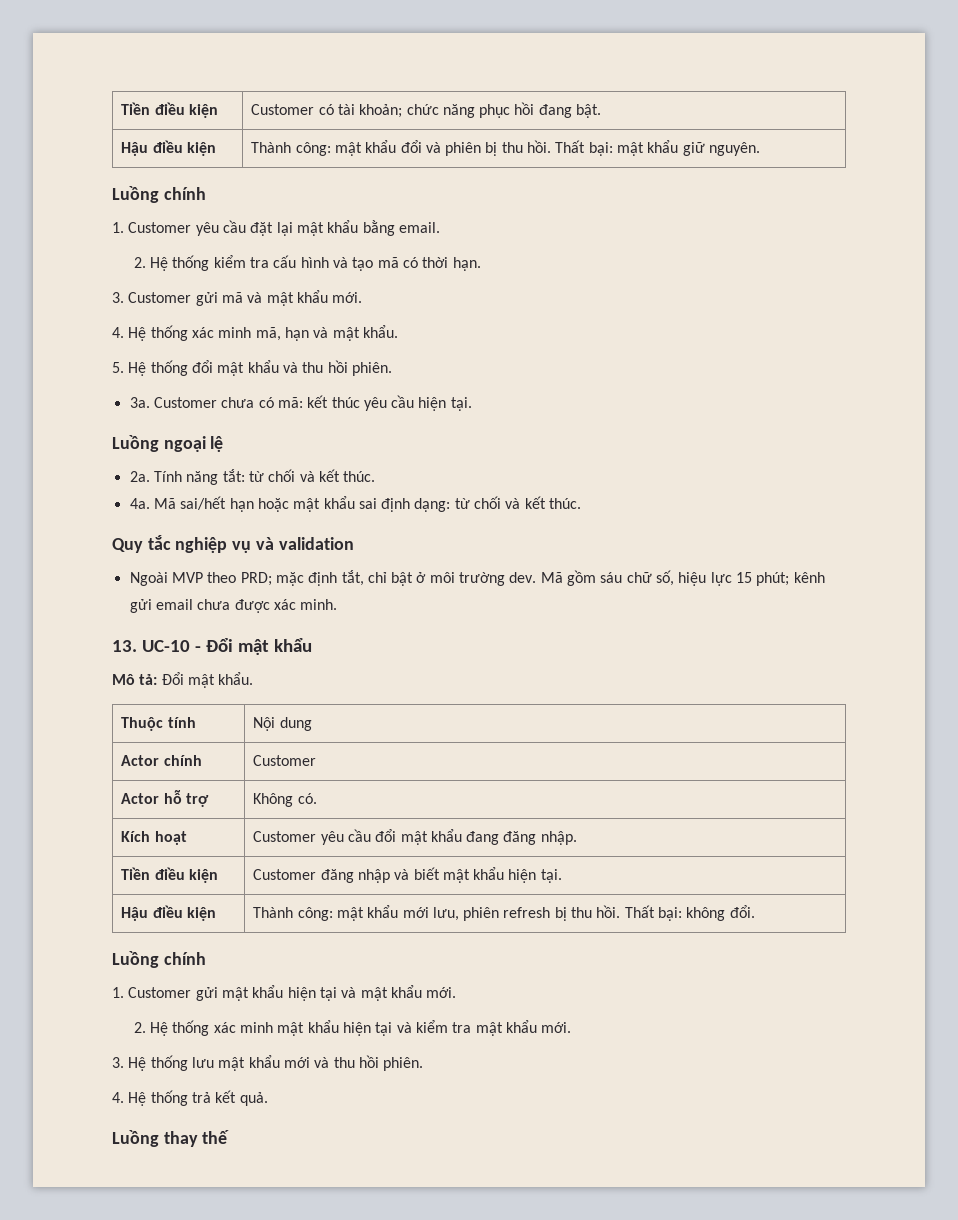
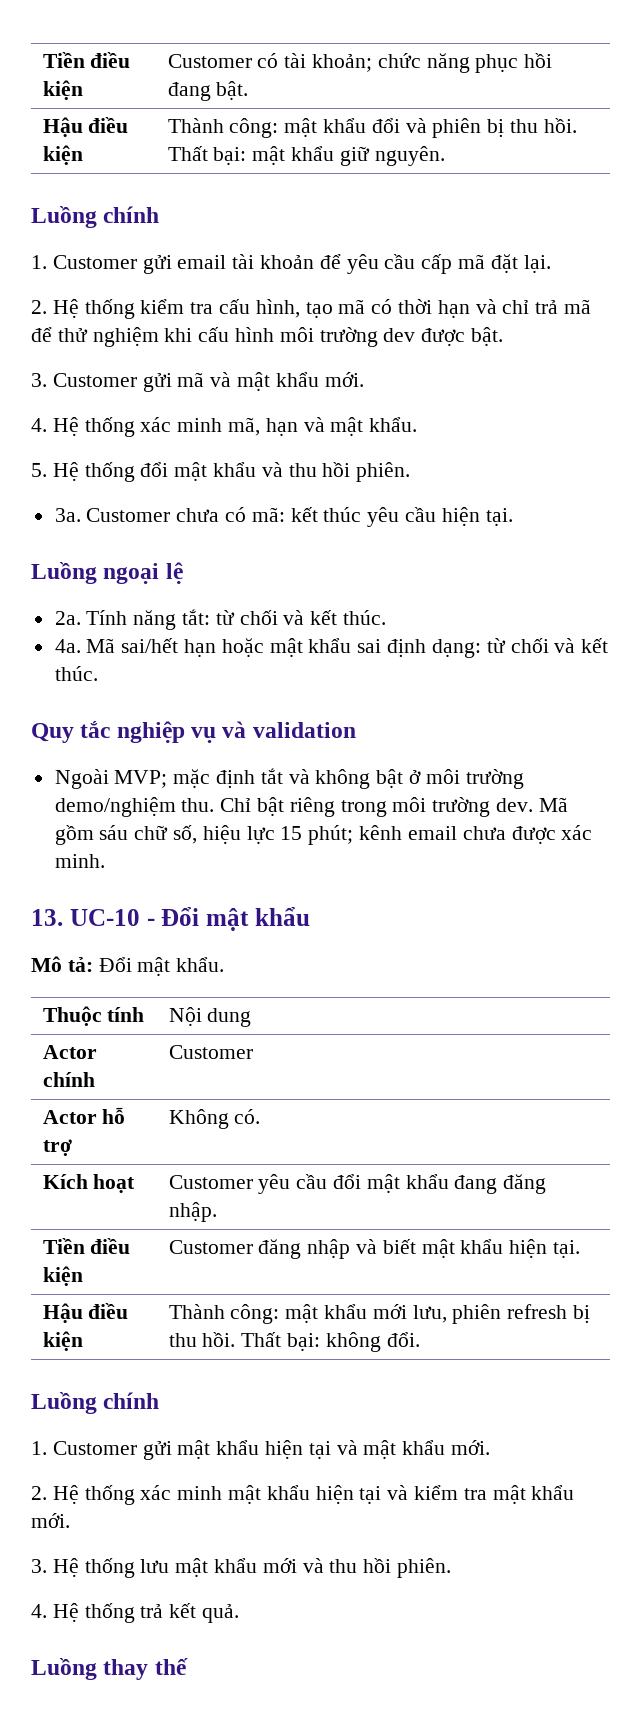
- 1. Customer yêu cầu đặt lại mật khẩu bằng email.
+ 1. Customer gửi email tài khoản để yêu cầu cấp mã đặt lại.
- 2. Hệ thống kiểm tra cấu hình và tạo mã có thời hạn.
+ 2. Hệ thống kiểm tra cấu hình, tạo mã có thời hạn và chỉ trả mã để thử nghiệm khi cấu hình môi trường dev được bật.
- Ngoài MVP theo PRD; mặc định tắt, chỉ bật ở môi trường dev.
+ Ngoài MVP; mặc định tắt và không bật ở môi trường demo/nghiệm thu. Chỉ bật riêng trong môi trường dev.
- Mã gồm sáu chữ số, hiệu lực 15 phút; kênh gửi email chưa được xác minh.
+ Mã gồm sáu chữ số, hiệu lực 15 phút; kênh email chưa được xác minh.

